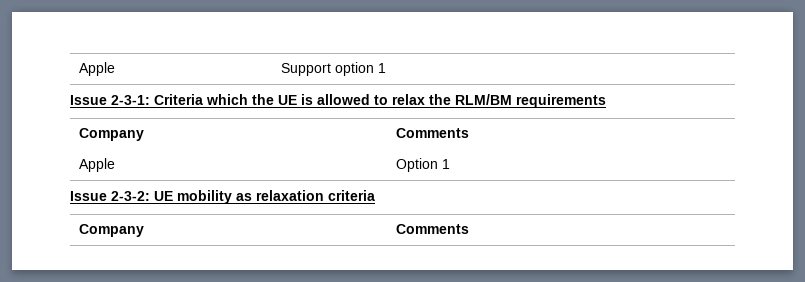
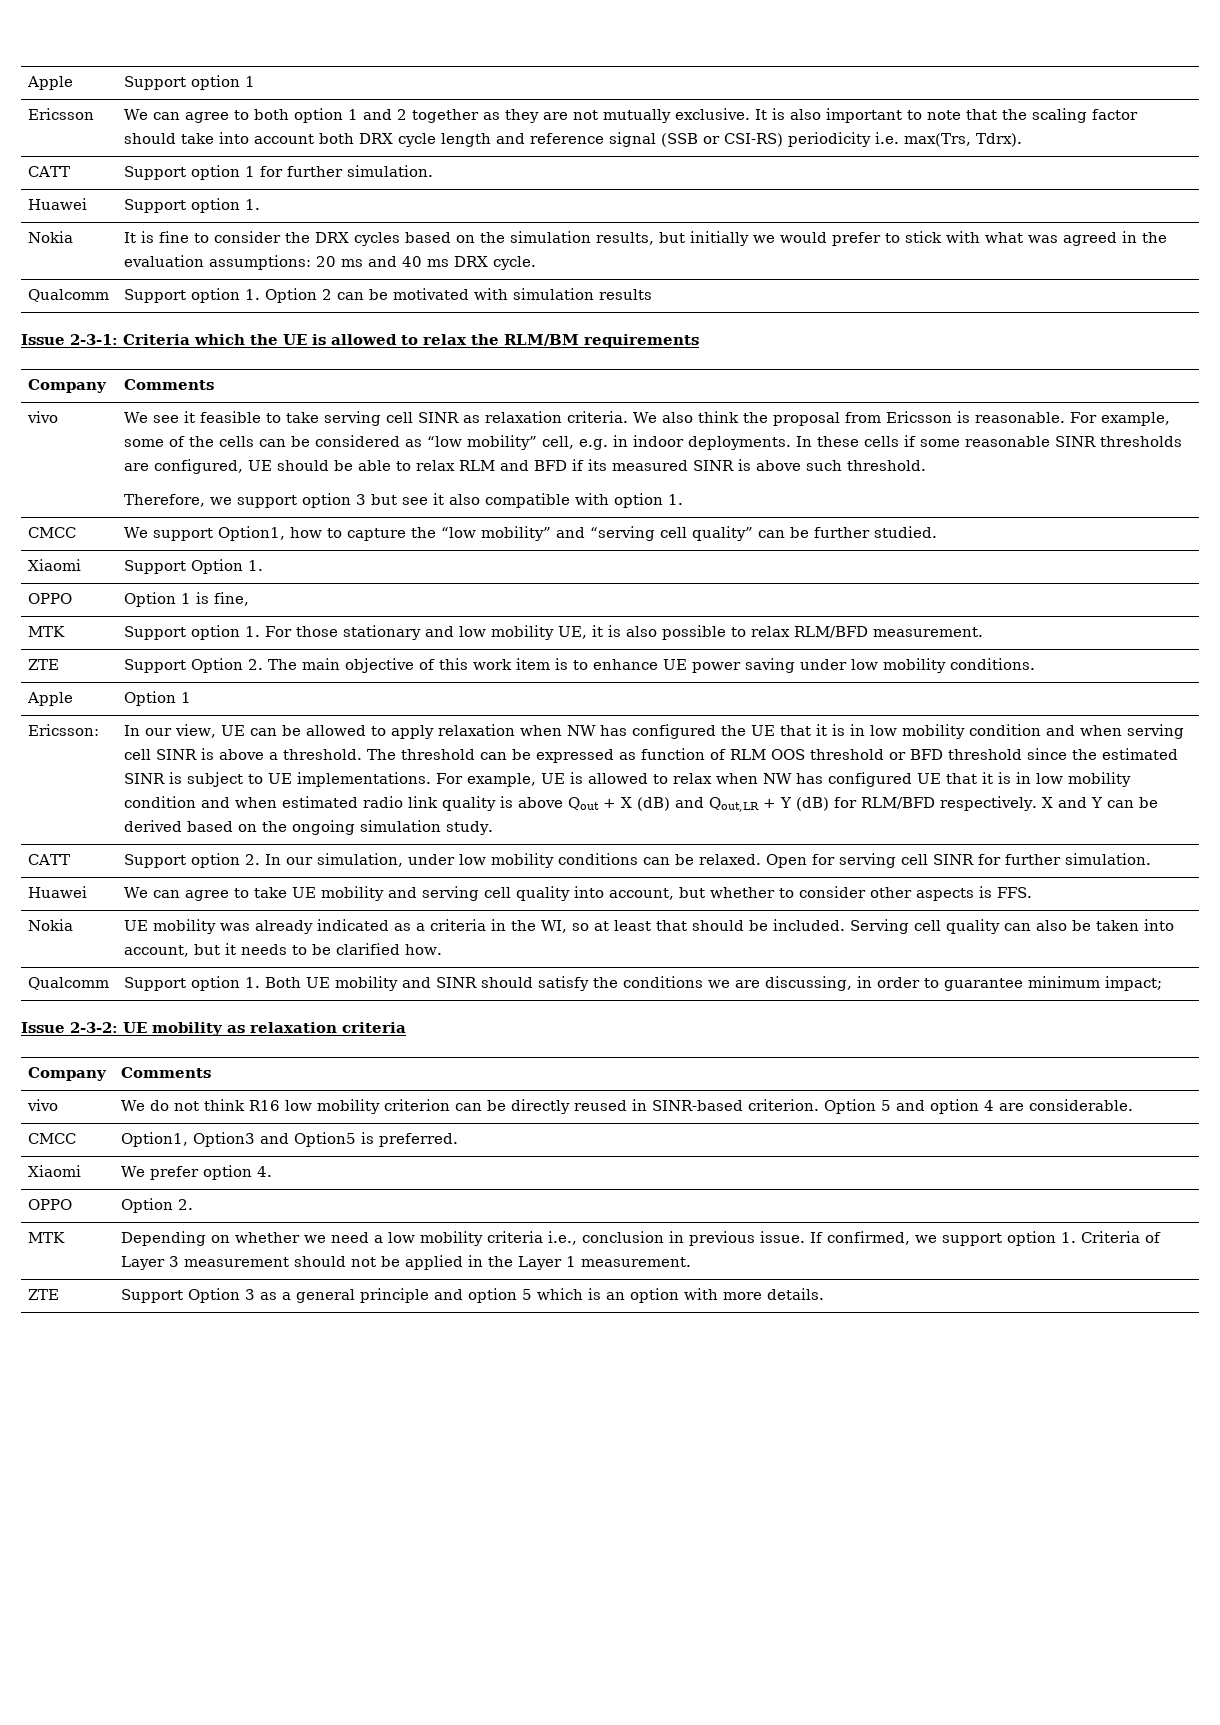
+ Ericsson | We can agree to both option 1 and 2 together as they are not mutually exclusive. It is also important to note that the scaling factor should take into account both DRX cycle length and reference signal (SSB or CSI-RS) periodicity i.e. max(Trs, Tdrx).
+ CATT | Support option 1 for further simulation.
+ Huawei | Support option 1.
+ Nokia | It is fine to consider the DRX cycles based on the simulation results, but initially we would prefer to stick with what was agreed in the evaluation assumptions: 20 ms and 40 ms DRX cycle.
+ Qualcomm | Support option 1. Option 2 can be motivated with simulation results
+ vivo | We see it feasible to take serving cell SINR as relaxation criteria. We also think the proposal from Ericsson is reasonable. For example, some of the cells can be considered as “low mobility” cell, e.g. in indoor deployments. In these cells if some reasonable SINR thresholds are configured, UE should be able to relax RLM and BFD if its measured SINR is above such threshold.
+ Therefore, we support option 3 but see it also compatible with option 1.
+ CMCC | We support Option1, how to capture the “low mobility” and “serving cell quality” can be further studied.
+ Xiaomi | Support Option 1.
+ OPPO | Option 1 is fine,
+ MTK | Support option 1. For those stationary and low mobility UE, it is also possible to relax RLM/BFD measurement.
+ ZTE | Support Option 2. The main objective of this work item is to enhance UE power saving under low mobility conditions.
  Apple | Option 1
+ Ericsson: | In our view, UE can be allowed to apply relaxation when NW has configured the UE that it is in low mobility condition and when serving cell SINR is above a threshold. The threshold can be expressed as function of RLM OOS threshold or BFD threshold since the estimated SINR is subject to UE implementations. For example, UE is allowed to relax when NW has configured UE that it is in low mobility condition and when estimated radio link quality is above Qout + X (dB) and Qout,LR + Y (dB) for RLM/BFD respectively. X and Y can be derived based on the ongoing simulation study.
+ CATT | Support option 2. In our simulation, under low mobility conditions can be relaxed. Open for serving cell SINR for further simulation.
+ Huawei | We can agree to take UE mobility and serving cell quality into account, but whether to consider other aspects is FFS.
+ Nokia | UE mobility was already indicated as a criteria in the WI, so at least that should be included. Serving cell quality can also be taken into account, but it needs to be clarified how.
+ Qualcomm | Support option 1. Both UE mobility and SINR should satisfy the conditions we are discussing, in order to guarantee minimum impact;
+ vivo | We do not think R16 low mobility criterion can be directly reused in SINR-based criterion. Option 5 and option 4 are considerable.
+ CMCC | Option1, Option3 and Option5 is preferred.
+ Xiaomi | We prefer option 4.
+ OPPO | Option 2.
+ MTK | Depending on whether we need a low mobility criteria i.e., conclusion in previous issue. If confirmed, we support option 1. Criteria of Layer 3 measurement should not be applied in the Layer 1 measurement.
+ ZTE | Support Option 3 as a general principle and option 5 which is an option with more details.

